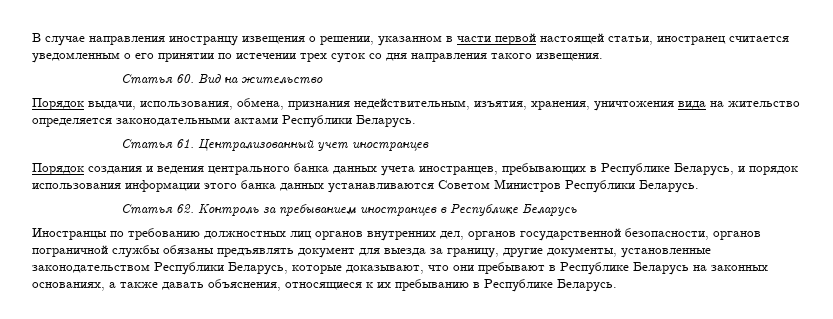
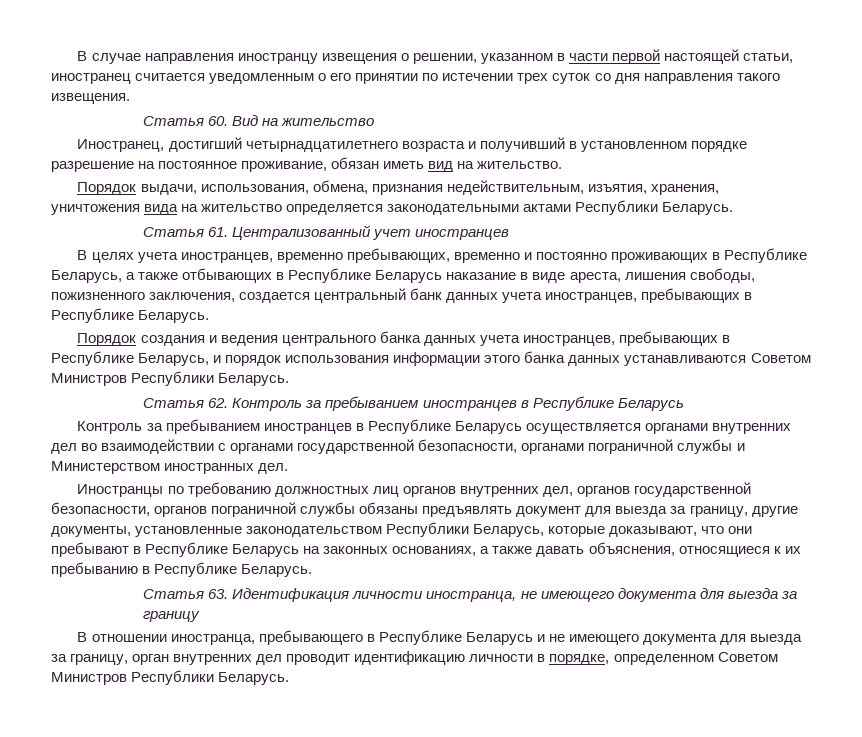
+ Иностранец, достигший четырнадцатилетнего возраста и получивший в установленном порядке разрешение на постоянное проживание, обязан иметь вид на жительство.
+ В целях учета иностранцев, временно пребывающих, временно и постоянно проживающих в Республике Беларусь, а также отбывающих в Республике Беларусь наказание в виде ареста, лишения свободы, пожизненного заключения, создается центральный банк данных учета иностранцев, пребывающих в Республике Беларусь.
+ Контроль за пребыванием иностранцев в Республике Беларусь осуществляется органами внутренних дел во взаимодействии с органами государственной безопасности, органами пограничной службы и Министерством иностранных дел.
+ Статья 63. Идентификация личности иностранца, не имеющего документа для выезда за границу
+ В отношении иностранца, пребывающего в Республике Беларусь и не имеющего документа для выезда за границу, орган внутренних дел проводит идентификацию личности в порядке, определенном Советом Министров Республики Беларусь.

